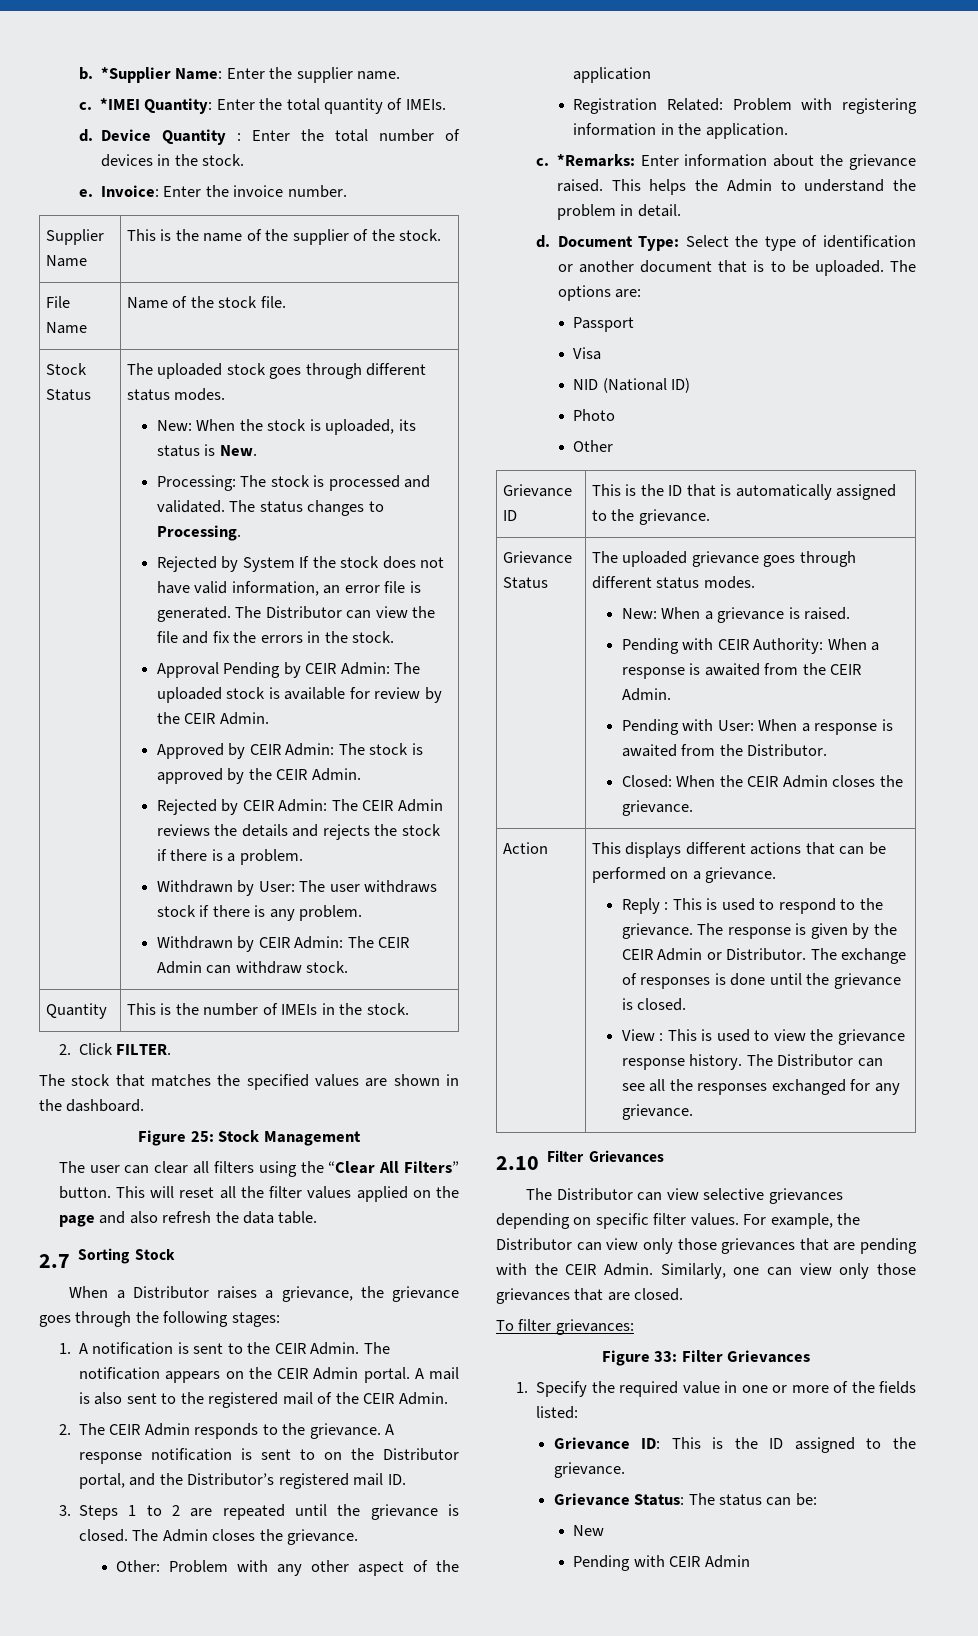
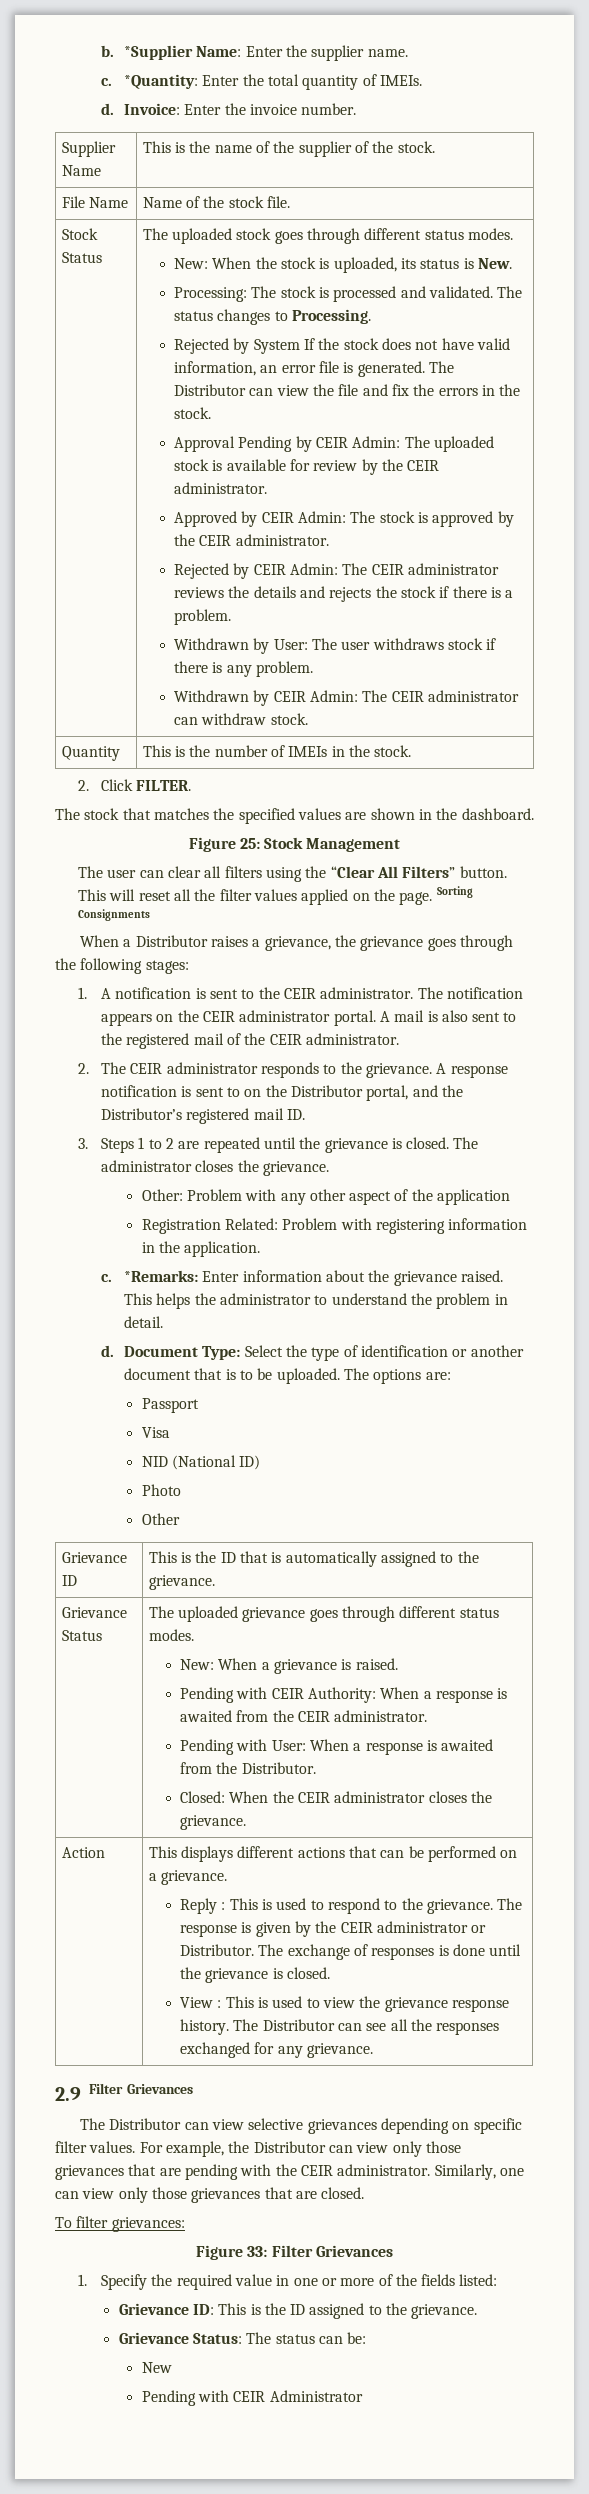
- *IMEI Quantity: Enter the total quantity of IMEIs.
+ *Quantity: Enter the total quantity of IMEIs.
- Device Quantity : Enter the total number of devices in the stock.
- e.
- Approval Pending by CEIR Admin: The uploaded stock is available for review by the CEIR Admin.
+ Approval Pending by CEIR Admin: The uploaded stock is available for review by the CEIR administrator.
- Approved by CEIR Admin: The stock is approved by the CEIR Admin.
+ Approved by CEIR Admin: The stock is approved by the CEIR administrator.
- Rejected by CEIR Admin: The CEIR Admin reviews the details and rejects the stock if there is a problem.
+ Rejected by CEIR Admin: The CEIR administrator reviews the details and rejects the stock if there is a problem.
- Withdrawn by CEIR Admin: The CEIR Admin can withdraw stock.
+ Withdrawn by CEIR Admin: The CEIR administrator can withdraw stock.
- This will reset all the filter values applied on the page and also refresh the data table.
- 2.7 Sorting Stock
+ This will reset all the filter values applied on the page. Sorting Consignments
- 1. A notification is sent to the CEIR Admin.
+ 1. A notification is sent to the CEIR administrator.
- The notification appears on the CEIR Admin portal.
+ The notification appears on the CEIR administrator portal.
- A mail is also sent to the registered mail of the CEIR Admin.
+ A mail is also sent to the registered mail of the CEIR administrator.
- 2. The CEIR Admin responds to the grievance.
+ 2. The CEIR administrator responds to the grievance.
- The Admin closes the grievance.
+ The administrator closes the grievance.
- This helps the Admin to understand the problem in detail.
+ This helps the administrator to understand the problem in detail.
- Pending with CEIR Authority: When a response is awaited from the CEIR Admin.
+ Pending with CEIR Authority: When a response is awaited from the CEIR administrator.
- Closed: When the CEIR Admin closes the grievance.
+ Closed: When the CEIR administrator closes the grievance.
- The response is given by the CEIR Admin or Distributor.
+ The response is given by the CEIR administrator or Distributor.
- 2.10 Filter Grievances
+ 2.9 Filter Grievances
- For example, the Distributor can view only those grievances that are pending with the CEIR Admin.
+ For example, the Distributor can view only those grievances that are pending with the CEIR administrator.
- Pending with CEIR Admin
+ Pending with CEIR Administrator

